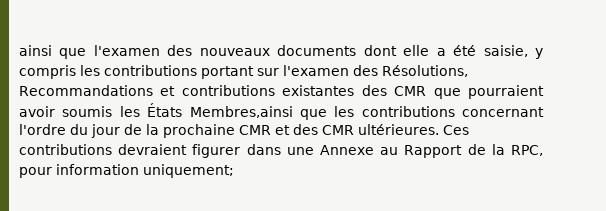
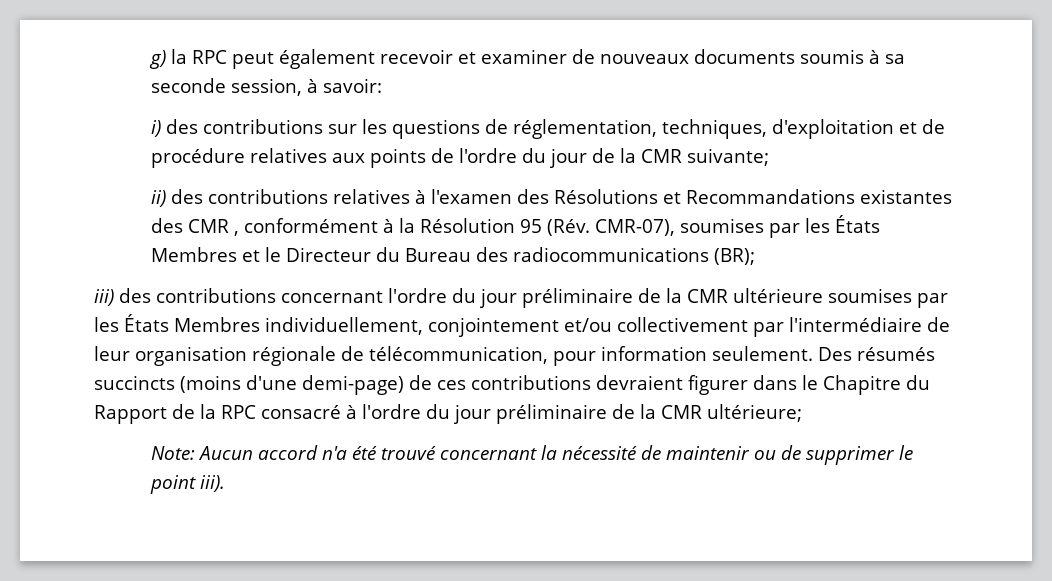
- ainsi que l'examen des nouveaux documents dont elle a été saisie, y compris les contributions portant sur l'examen des Résolutions, Recommandations et contributions existantes des CMR que pourraient avoir soumis les États Membres,ainsi que les contributions concernant l'ordre du jour de la prochaine CMR et des CMR ultérieures. Ces contributions devraient figurer dans une Annexe au Rapport de la RPC, pour information uniquement;
+ g) la RPC peut également recevoir et examiner de nouveaux documents soumis à sa seconde session, à savoir:
+ i) des contributions sur les questions de réglementation, techniques, d'exploitation et de procédure relatives aux points de l'ordre du jour de la CMR suivante;
+ ii) des contributions relatives à l'examen des Résolutions et Recommandations existantes des CMR , conformément à la Résolution 95 (Rév. CMR-07), soumises par les États Membres et le Directeur du Bureau des radiocommunications (BR);
+ iii) des contributions concernant l'ordre du jour préliminaire de la CMR ultérieure soumises par les États Membres individuellement, conjointement et/ou collectivement par l'intermédiaire de leur organisation régionale de télécommunication, pour information seulement. Des résumés succincts (moins d'une demi-page) de ces contributions devraient figurer dans le Chapitre du Rapport de la RPC consacré à l'ordre du jour préliminaire de la CMR ultérieure;
+ Note: Aucun accord n'a été trouvé concernant la nécessité de maintenir ou de supprimer le point iii).

